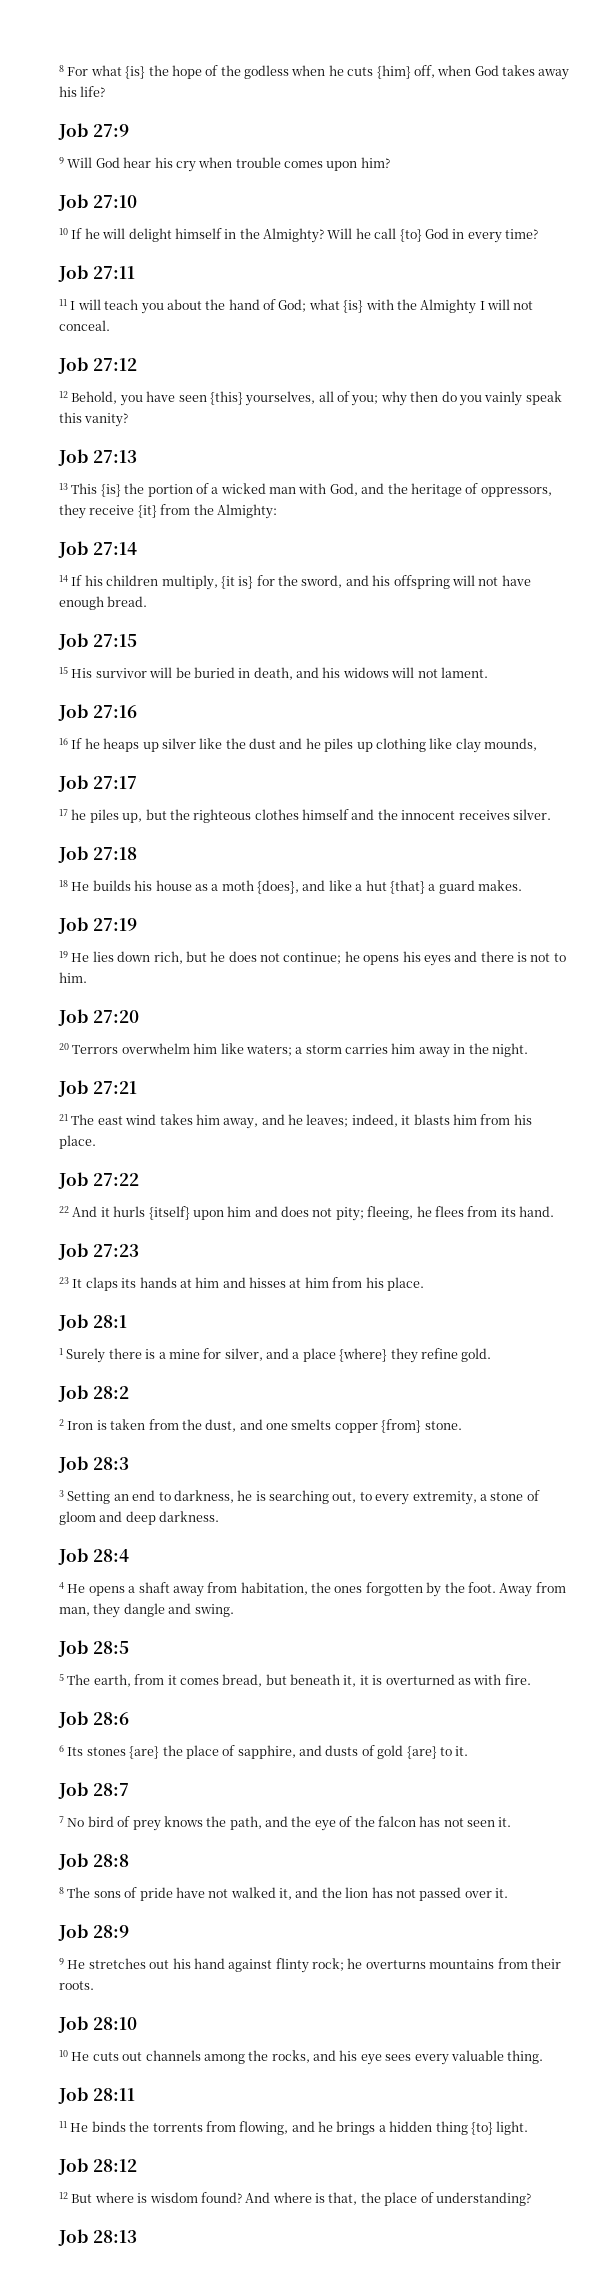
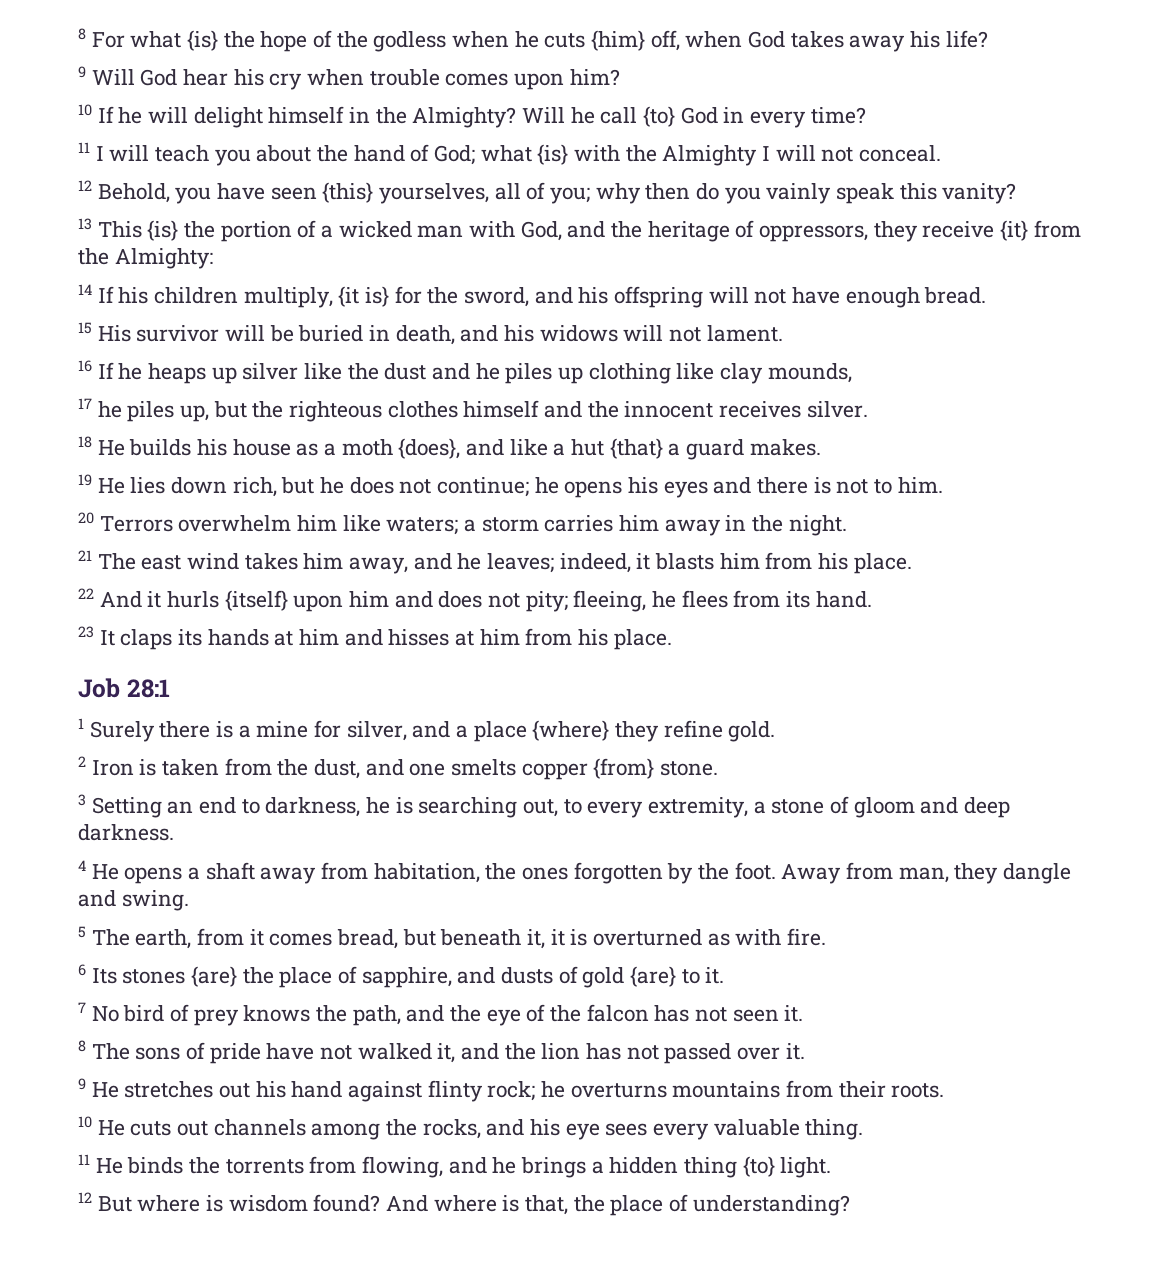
- Job 27:9
- Job 27:10
- Job 27:11
- Job 27:12
- Job 27:13
- Job 27:14
- Job 27:15
- Job 27:16
- Job 27:17
- Job 27:18
- Job 27:19
- Job 27:20
- Job 27:21
- Job 27:22
- Job 27:23
- Job 28:2
- Job 28:3
- Job 28:4
- Job 28:5
- Job 28:6
- Job 28:7
- Job 28:8
- Job 28:9
- Job 28:10
- Job 28:11
- Job 28:12
- Job 28:13

